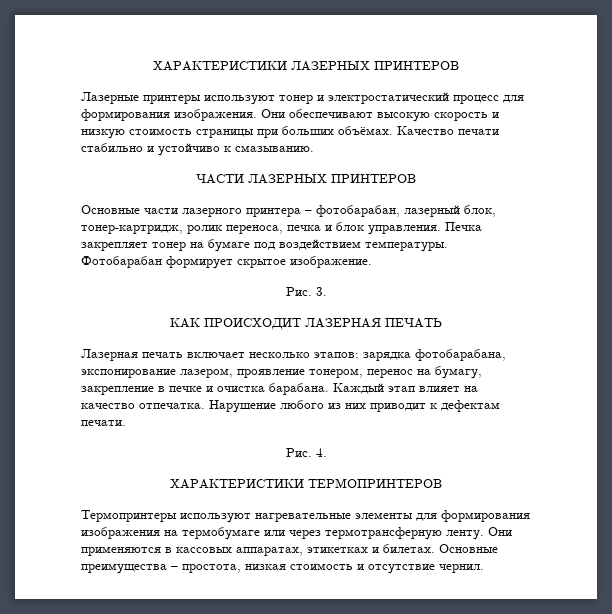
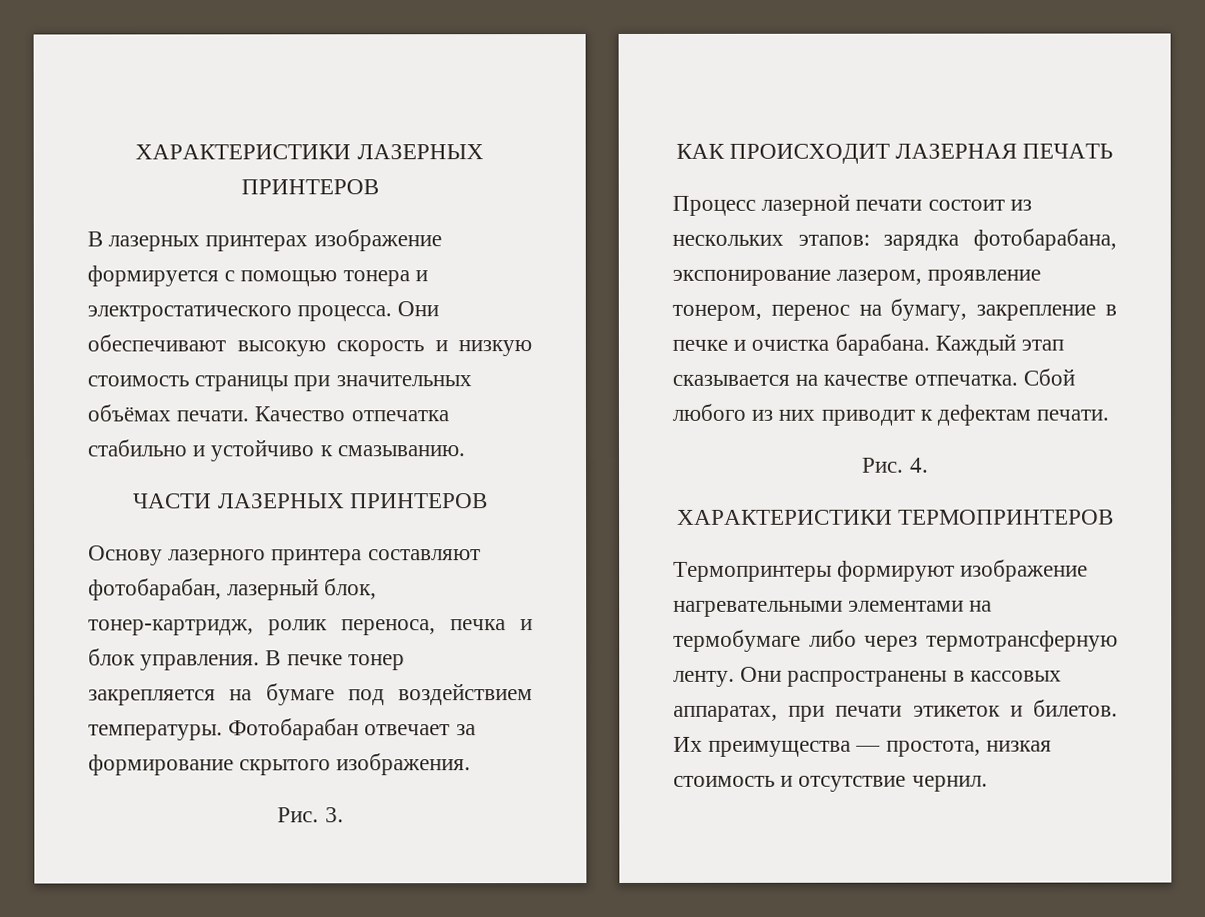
- Лазерные принтеры используют тонер и электростатический процесс для формирования изображения.
+ В лазерных принтерах изображение формируется с помощью тонера и электростатического процесса.
- Они обеспечивают высокую скорость и низкую стоимость страницы при больших объёмах. Качество печати стабильно и устойчиво к смазыванию.
+ Они обеспечивают высокую скорость и низкую стоимость страницы при значительных объёмах печати. Качество отпечатка стабильно и устойчиво к смазыванию.
- Основные части лазерного принтера – фотобарабан, лазерный блок, тонер-картридж, ролик переноса, печка и блок управления.
+ Основу лазерного принтера составляют фотобарабан, лазерный блок, тонер-картридж, ролик переноса, печка и блок управления.
- Печка закрепляет тонер на бумаге под воздействием температуры.
+ В печке тонер закрепляется на бумаге под воздействием температуры.
- Фотобарабан формирует скрытое изображение.
+ Фотобарабан отвечает за формирование скрытого изображения.
- Лазерная печать включает несколько этапов: зарядка фотобарабана, экспонирование лазером, проявление тонером, перенос на бумагу, закрепление в печке и очистка барабана.
+ Процесс лазерной печати состоит из нескольких этапов: зарядка фотобарабана, экспонирование лазером, проявление тонером, перенос на бумагу, закрепление в печке и очистка барабана.
- Каждый этап влияет на качество отпечатка. Нарушение любого из них приводит к дефектам печати.
+ Каждый этап сказывается на качестве отпечатка. Сбой любого из них приводит к дефектам печати.
- Термопринтеры используют нагревательные элементы для формирования изображения на термобумаге или через термотрансферную ленту.
+ Термопринтеры формируют изображение нагревательными элементами на термобумаге либо через термотрансферную ленту.
- Они применяются в кассовых аппаратах, этикетках и билетах. Основные преимущества – простота, низкая стоимость и отсутствие чернил.
+ Они распространены в кассовых аппаратах, при печати этикеток и билетов. Их преимущества — простота, низкая стоимость и отсутствие чернил.

